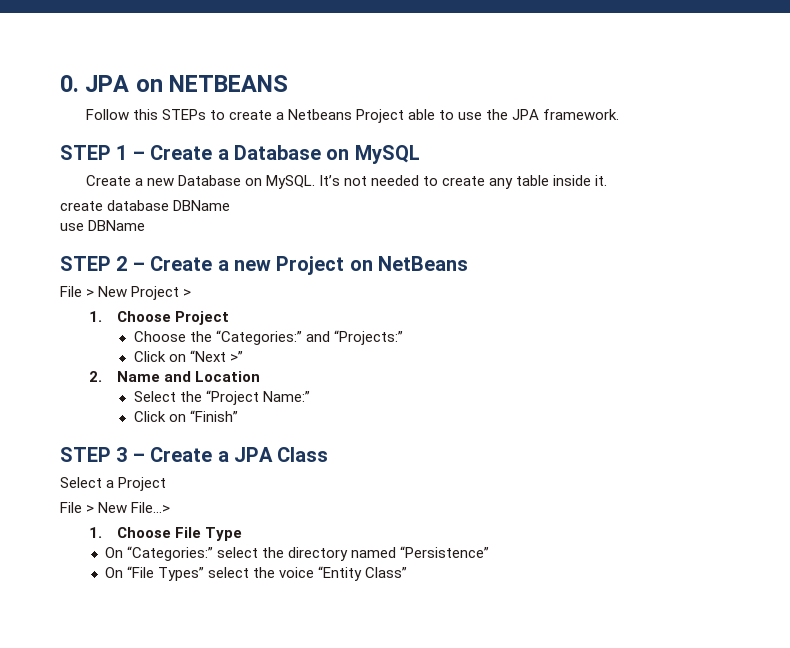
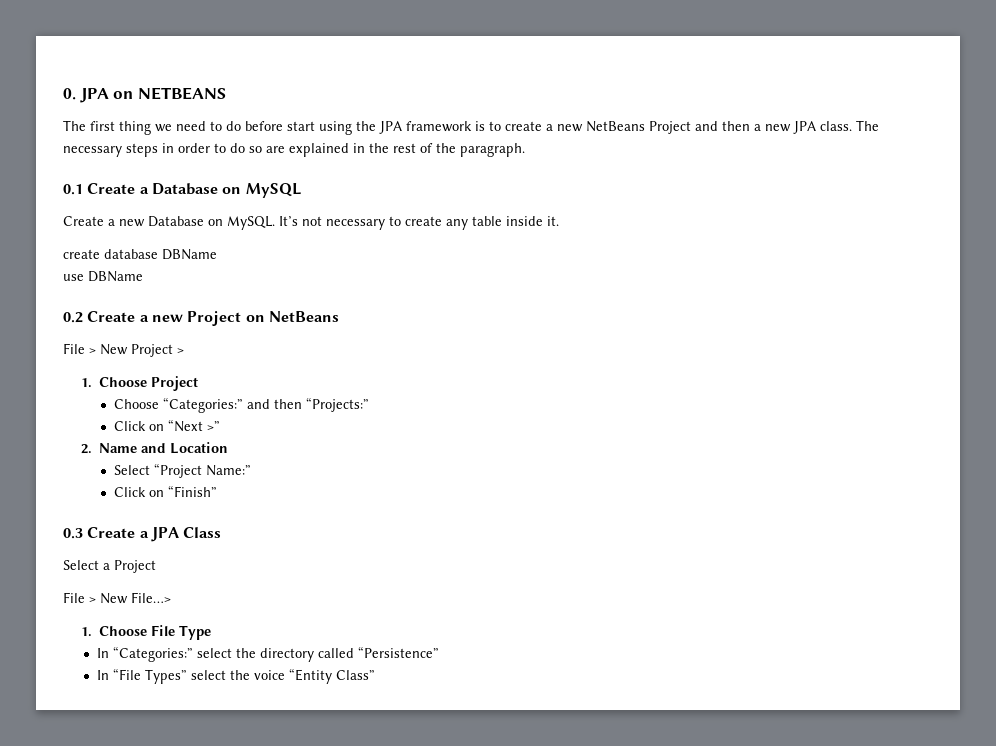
- Follow this STEPs to create a Netbeans Project able to use the JPA framework.
- STEP 1 – Create a Database on MySQL
+ The first thing we need to do before start using the JPA framework is to create a new NetBeans Project and then a new JPA class. The necessary steps in order to do so are explained in the rest of the paragraph.
+ 0.1 Create a Database on MySQL
- It’s not needed to create any table inside it.
+ It’s not necessary to create any table inside it.
- STEP 2 – Create a new Project on NetBeans
+ 0.2 Create a new Project on NetBeans
- Choose the “Categories:” and “Projects:”
+ Choose “Categories:” and then “Projects:”
- Select the “Project Name:”
+ Select “Project Name:”
- STEP 3 – Create a JPA Class
+ 0.3 Create a JPA Class
- On “Categories:” select the directory named “Persistence”
+ In “Categories:” select the directory called “Persistence”
- On “File Types” select the voice “Entity Class”
+ In “File Types” select the voice “Entity Class”

